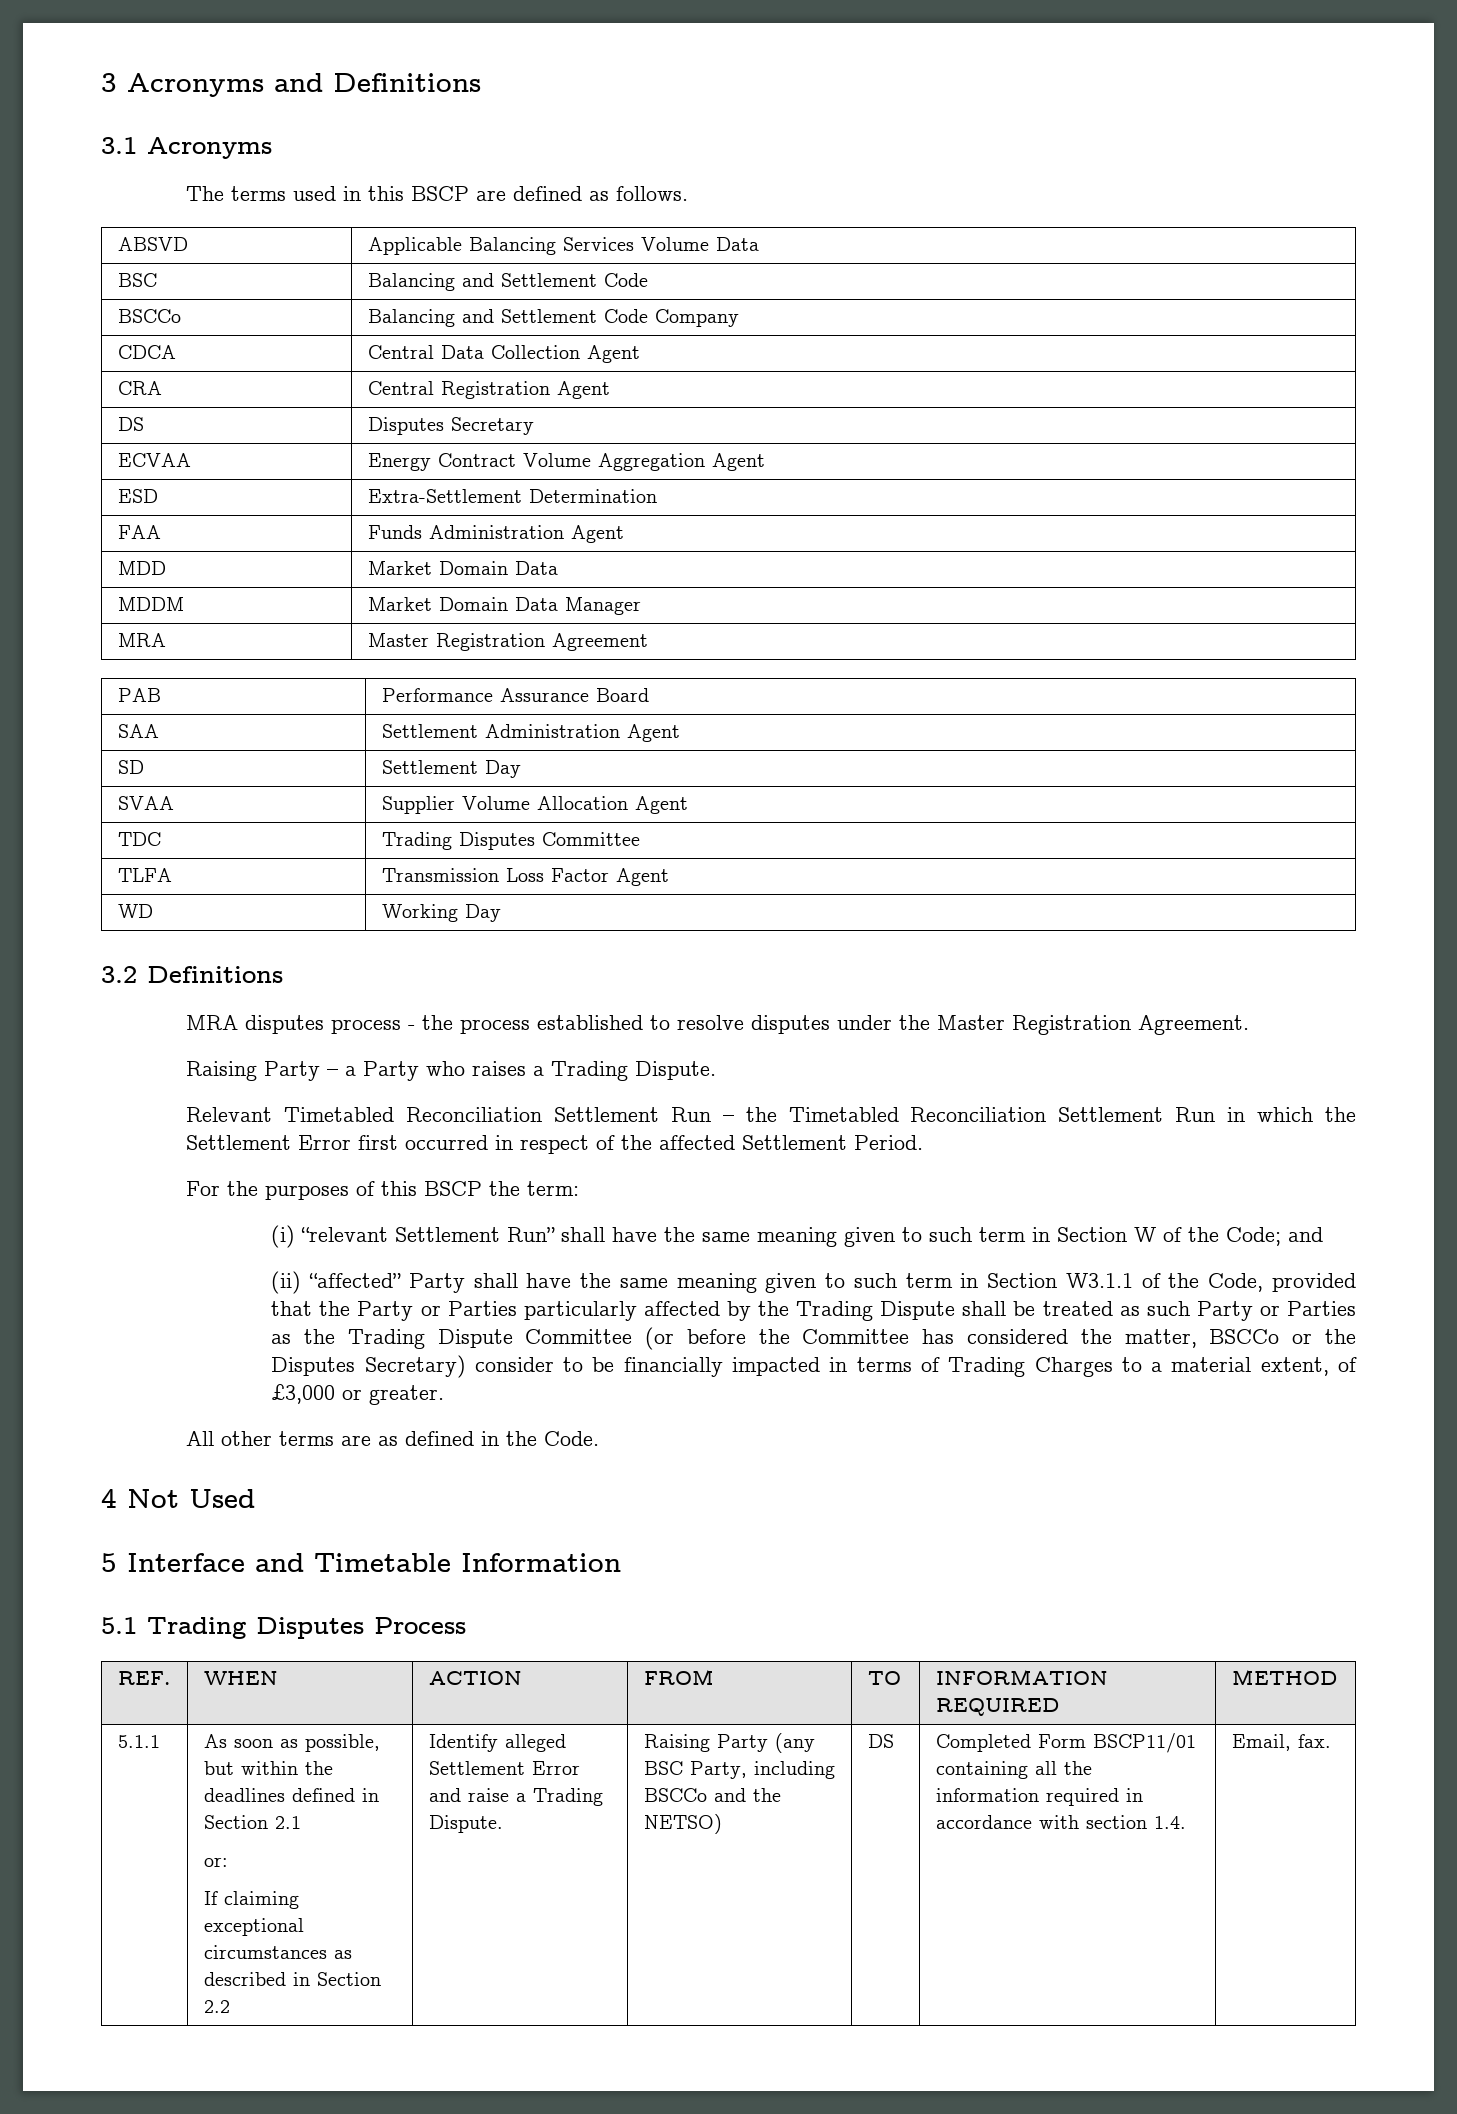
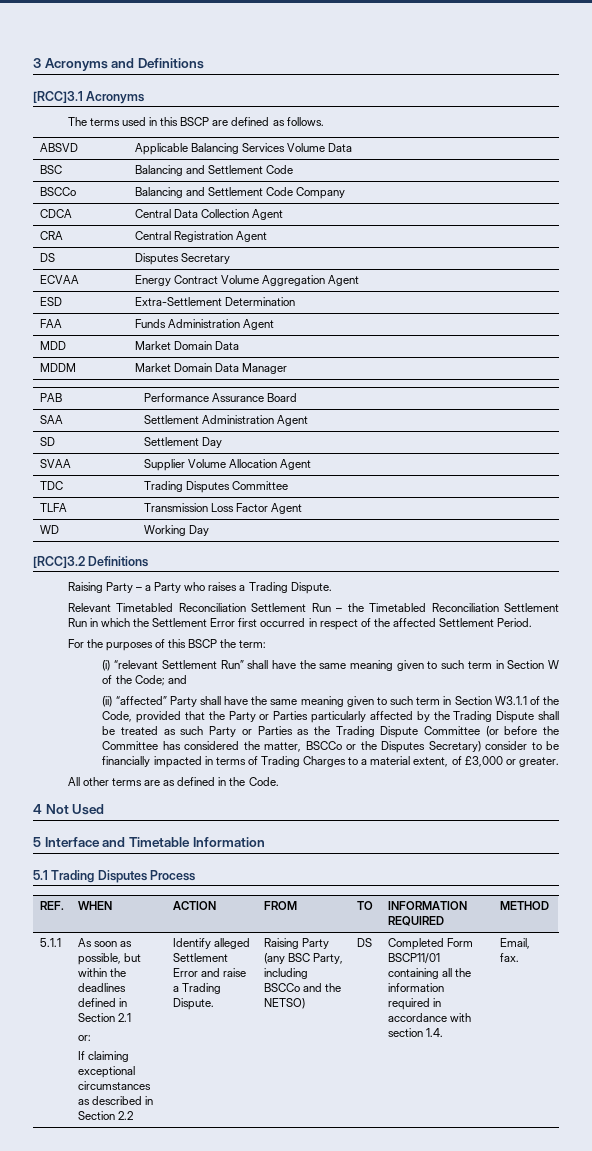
- 3.1 Acronyms
+ [RCC]3.1 Acronyms
- MRA | Master Registration Agreement
- 3.2 Definitions
- MRA disputes process - the process established to resolve disputes under the Master Registration Agreement.
+ [RCC]3.2 Definitions

